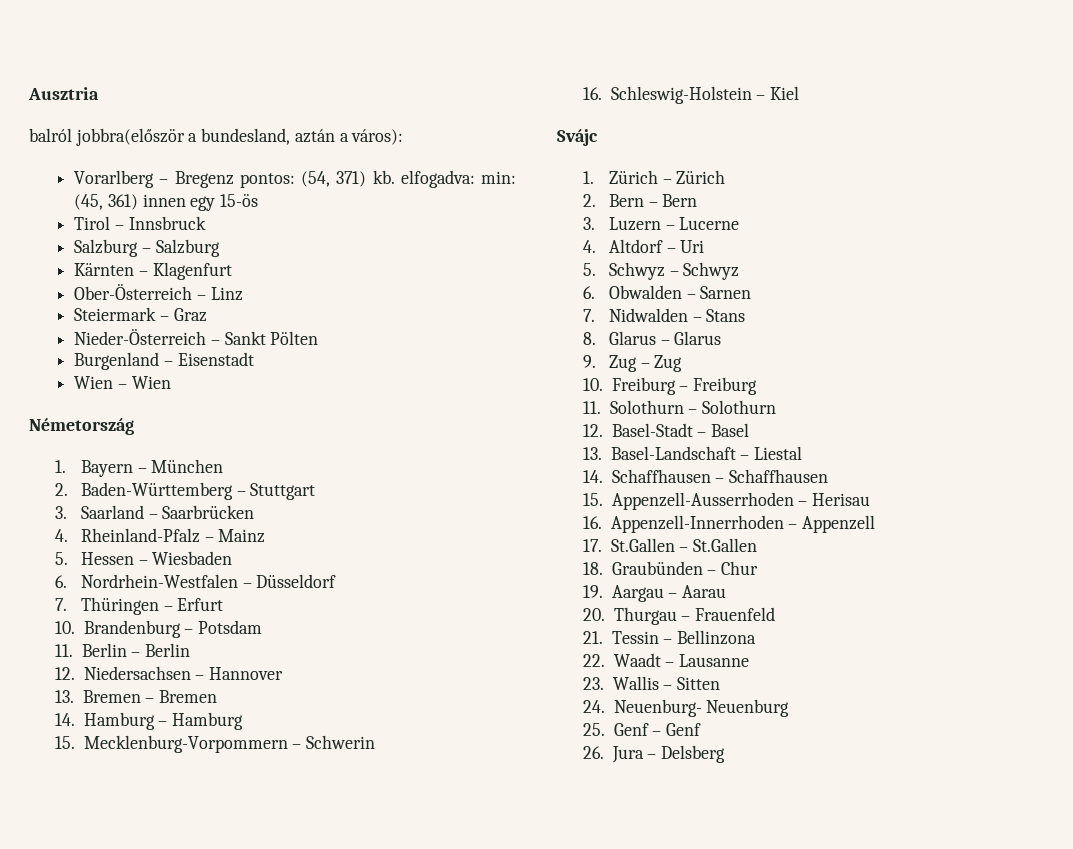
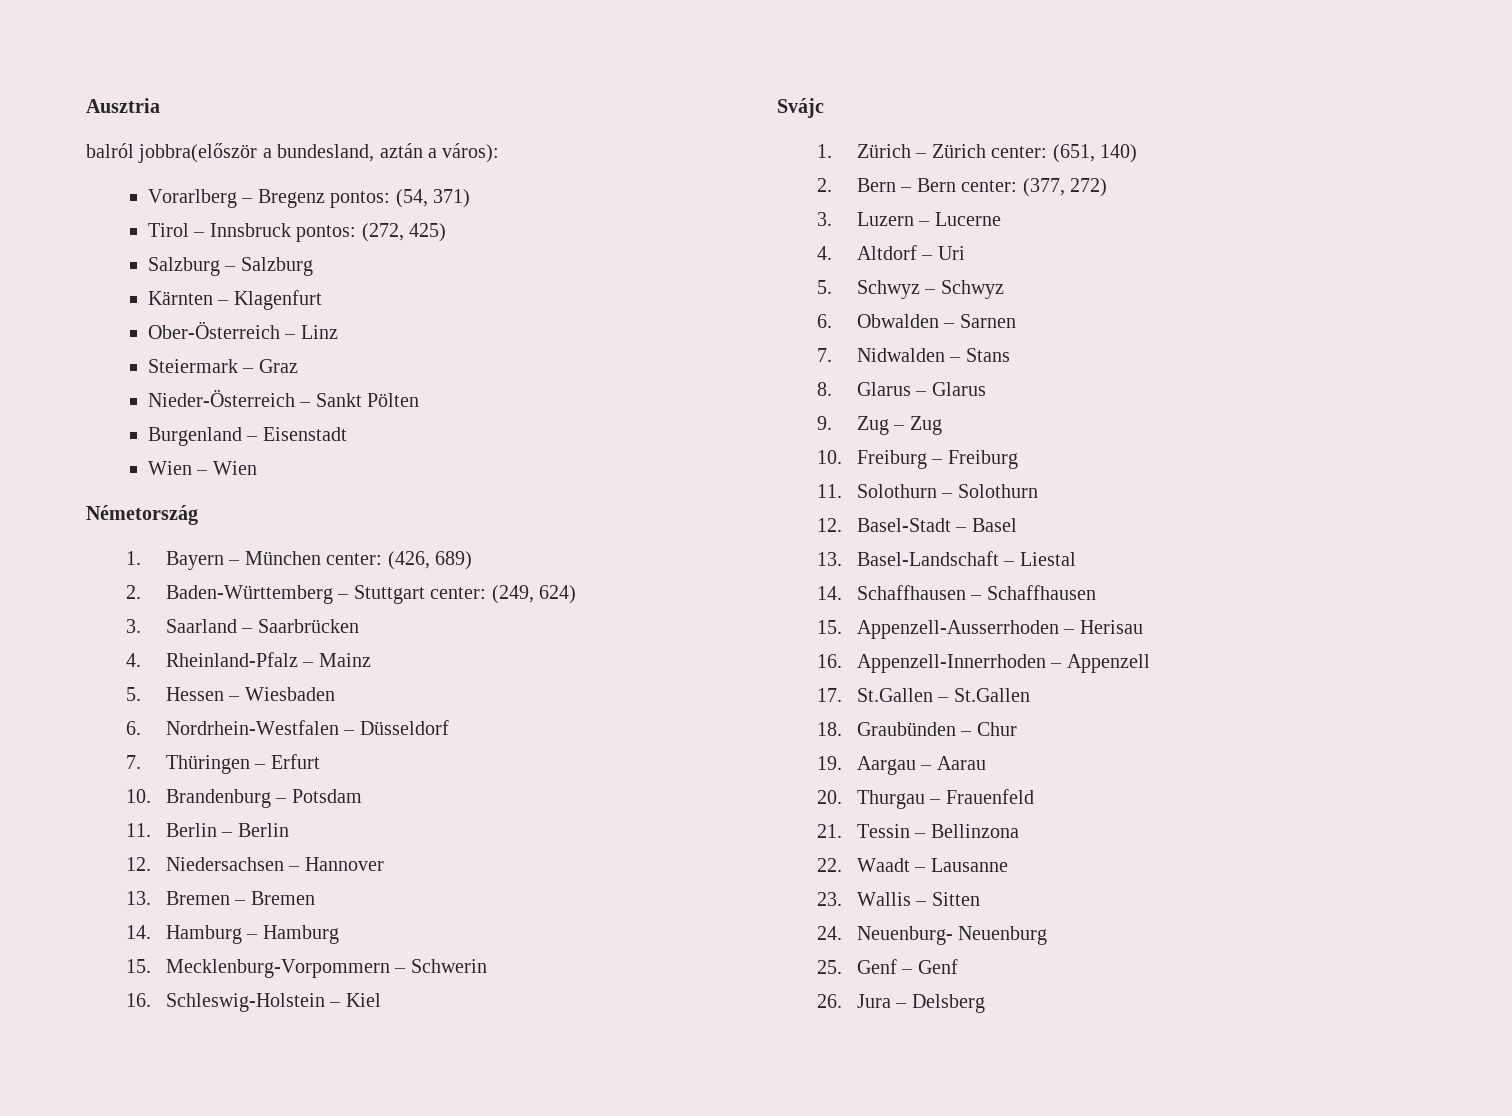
- Vorarlberg – Bregenz pontos: (54, 371) kb. elfogadva: min: (45, 361) innen egy 15-ös
+ Vorarlberg – Bregenz pontos: (54, 371)
- Tirol – Innsbruck
+ Tirol – Innsbruck pontos: (272, 425)
- 1. Bayern – München
+ 1. Bayern – München center: (426, 689)
- 2. Baden-Württemberg – Stuttgart
+ 2. Baden-Württemberg – Stuttgart center: (249, 624)
- 1. Zürich – Zürich
+ 1. Zürich – Zürich center: (651, 140)
- 2. Bern – Bern
+ 2. Bern – Bern center: (377, 272)

